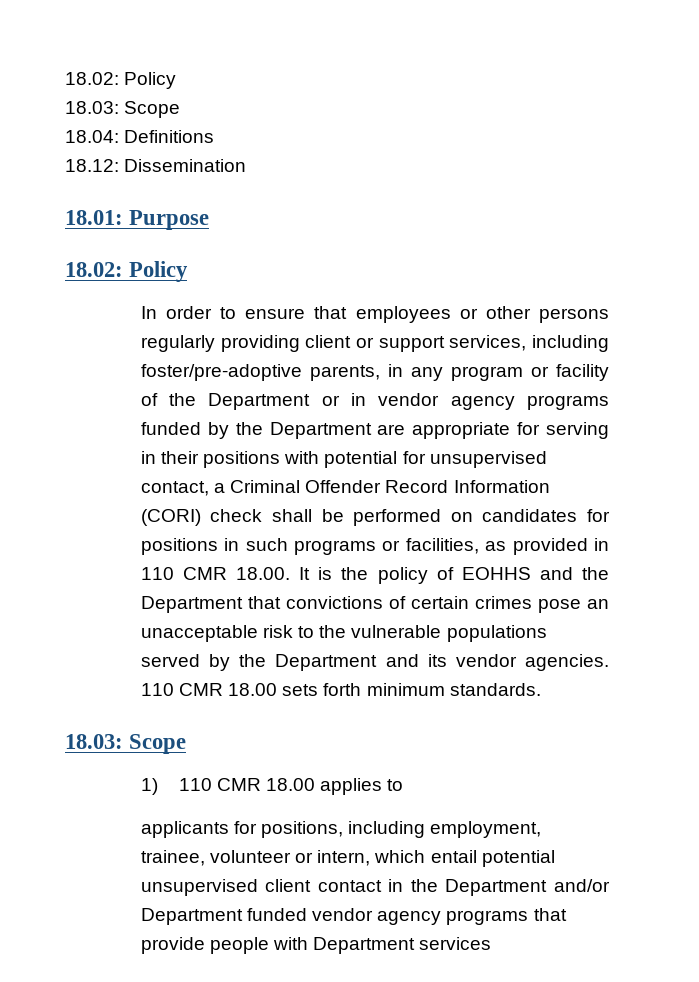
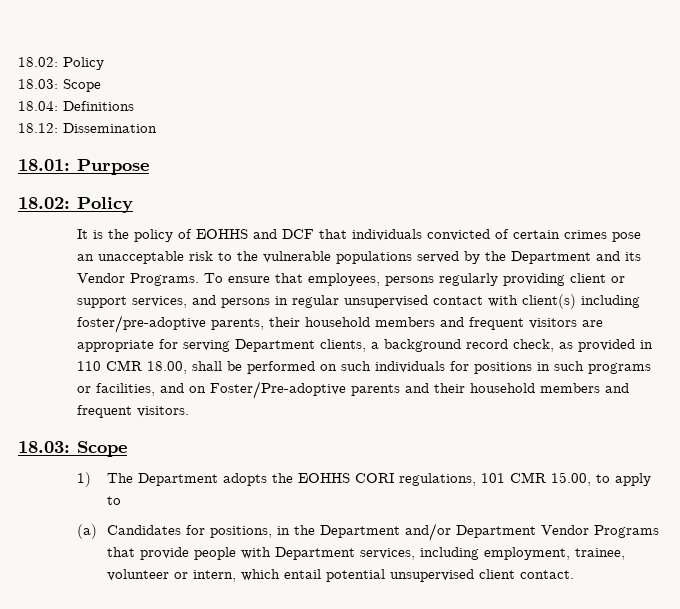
- In order to ensure that employees or other persons regularly providing client or support services, including foster/pre-adoptive parents, in any program or facility of the Department or in vendor agency programs funded by the Department are appropriate for serving in their positions with potential for unsupervised contact, a Criminal Offender Record Information (CORI) check shall be performed on candidates for positions in such programs or facilities, as provided in 110 CMR 18.00. It is the policy of EOHHS and the Department that convictions of certain crimes pose an unacceptable risk to the vulnerable populations served by the Department and its vendor agencies. 110 CMR 18.00 sets forth minimum standards.
+ It is the policy of EOHHS and DCF that individuals convicted of certain crimes pose an unacceptable risk to the vulnerable populations served by the Department and its Vendor Programs. To ensure that employees, persons regularly providing client or support services, and persons in regular unsupervised contact with client(s) including foster/pre-adoptive parents, their household members and frequent visitors are appropriate for serving Department clients, a background record check, as provided in 110 CMR 18.00, shall be performed on such individuals for positions in such programs or facilities, and on Foster/Pre-adoptive parents and their household members and frequent visitors.
  18.03: Scope
- 1) 110 CMR 18.00 applies to
- applicants for positions, including employment, trainee, volunteer or intern, which entail potential unsupervised client contact in the Department and/or Department funded vendor agency programs that provide people with Department services
+ 1) The Department adopts the EOHHS CORI regulations, 101 CMR 15.00, to apply to
+ (a) Candidates for positions, in the Department and/or Department Vendor Programs that provide people with Department services, including employment, trainee, volunteer or intern, which entail potential unsupervised client contact.

